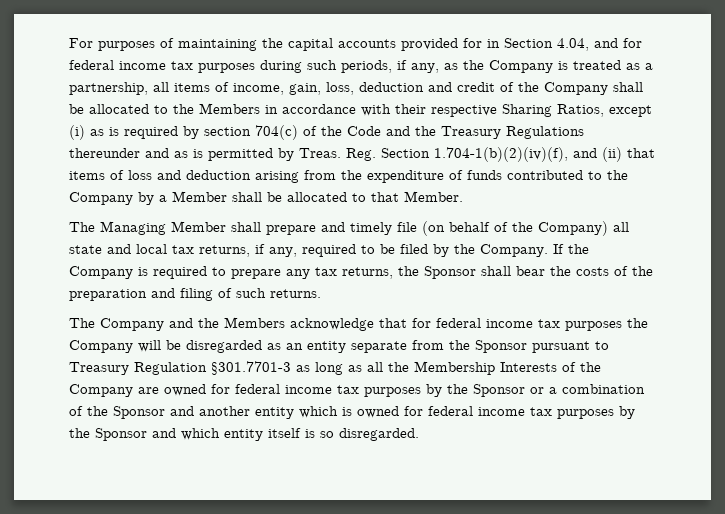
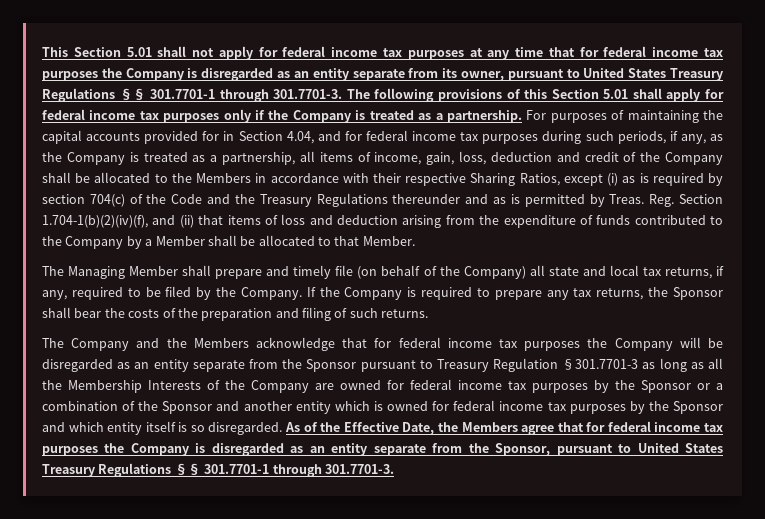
+ This Section 5.01 shall not apply for federal income tax purposes at any time that for federal income tax purposes the Company is disregarded as an entity separate from its owner, pursuant to United States Treasury Regulations §§ 301.7701-1 through 301.7701-3. The following provisions of this Section 5.01 shall apply for federal income tax purposes only if the Company is treated as a partnership.
+ As of the Effective Date, the Members agree that for federal income tax purposes the Company is disregarded as an entity separate from the Sponsor, pursuant to United States Treasury Regulations §§ 301.7701-1 through 301.7701-3.

